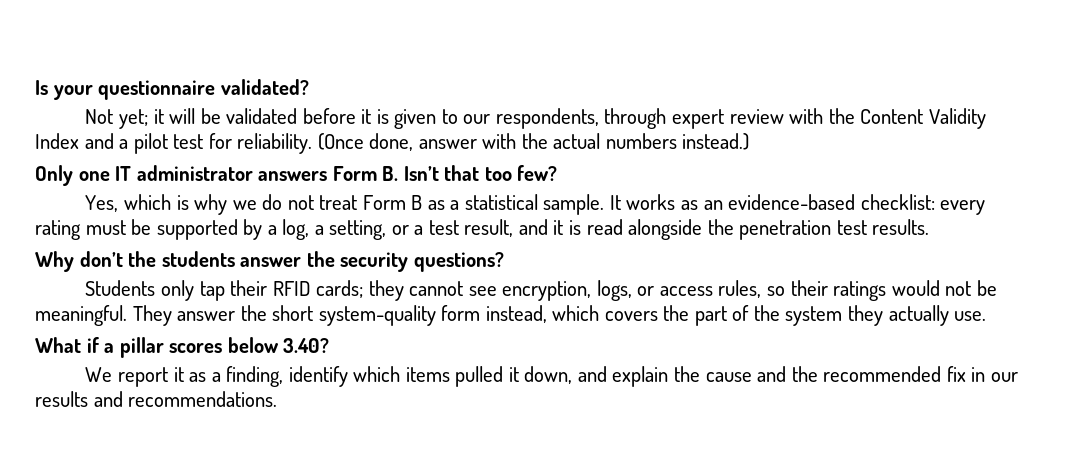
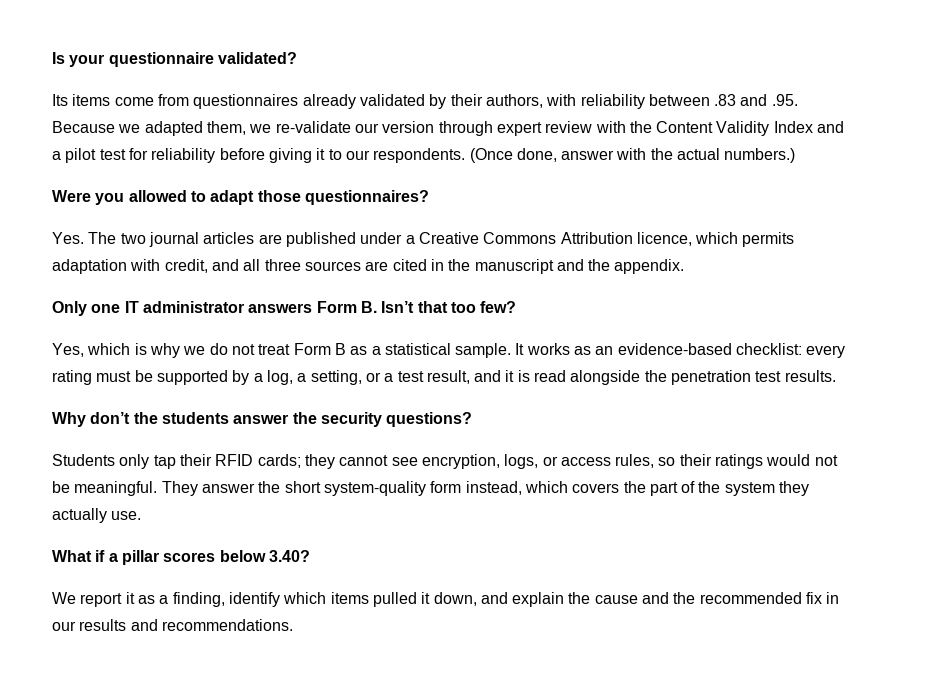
- Not yet; it will be validated before it is given to our respondents, through expert review with the Content Validity Index and a pilot test for reliability.
+ Its items come from questionnaires already validated by their authors, with reliability between .83 and .95. Because we adapted them, we re-validate our version through expert review with the Content Validity Index and a pilot test for reliability before giving it to our respondents.
- (Once done, answer with the actual numbers instead.)
+ (Once done, answer with the actual numbers.)
+ Were you allowed to adapt those questionnaires?
+ Yes. The two journal articles are published under a Creative Commons Attribution licence, which permits adaptation with credit, and all three sources are cited in the manuscript and the appendix.

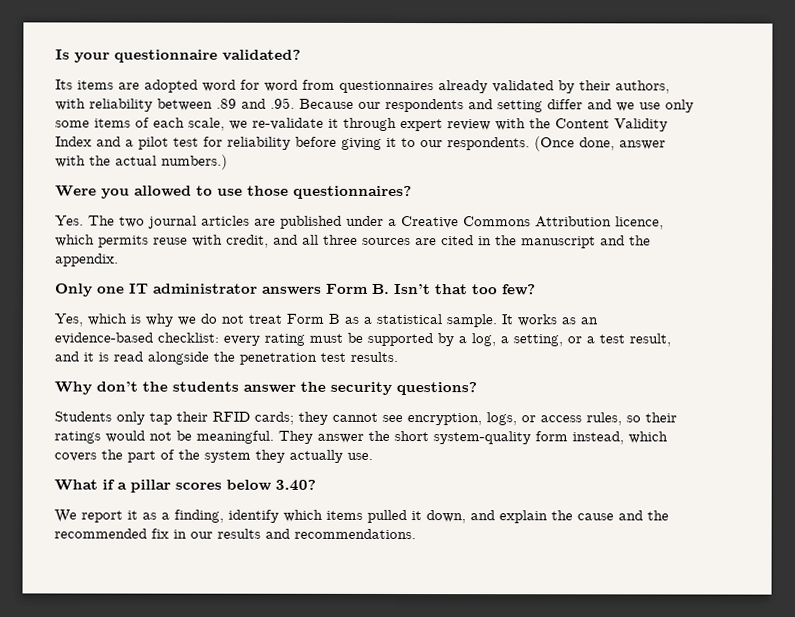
- Its items come from questionnaires already validated by their authors, with reliability between .83 and .95. Because we adapted them, we re-validate our version through expert review with the Content Validity Index and a pilot test for reliability before giving it to our respondents.
+ Its items are adopted word for word from questionnaires already validated by their authors, with reliability between .89 and .95. Because our respondents and setting differ and we use only some items of each scale, we re-validate it through expert review with the Content Validity Index and a pilot test for reliability before giving it to our respondents.
- Were you allowed to adapt those questionnaires?
+ Were you allowed to use those questionnaires?
- Yes. The two journal articles are published under a Creative Commons Attribution licence, which permits adaptation with credit, and all three sources are cited in the manuscript and the appendix.
+ Yes. The two journal articles are published under a Creative Commons Attribution licence, which permits reuse with credit, and all three sources are cited in the manuscript and the appendix.

